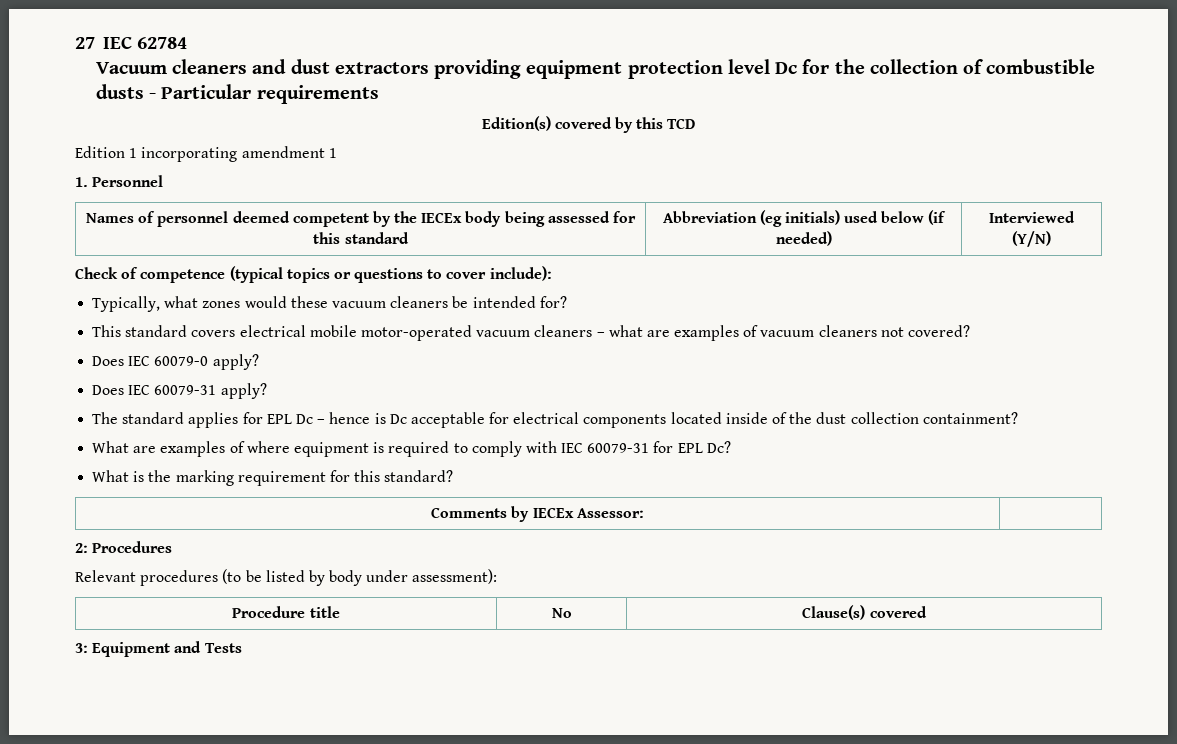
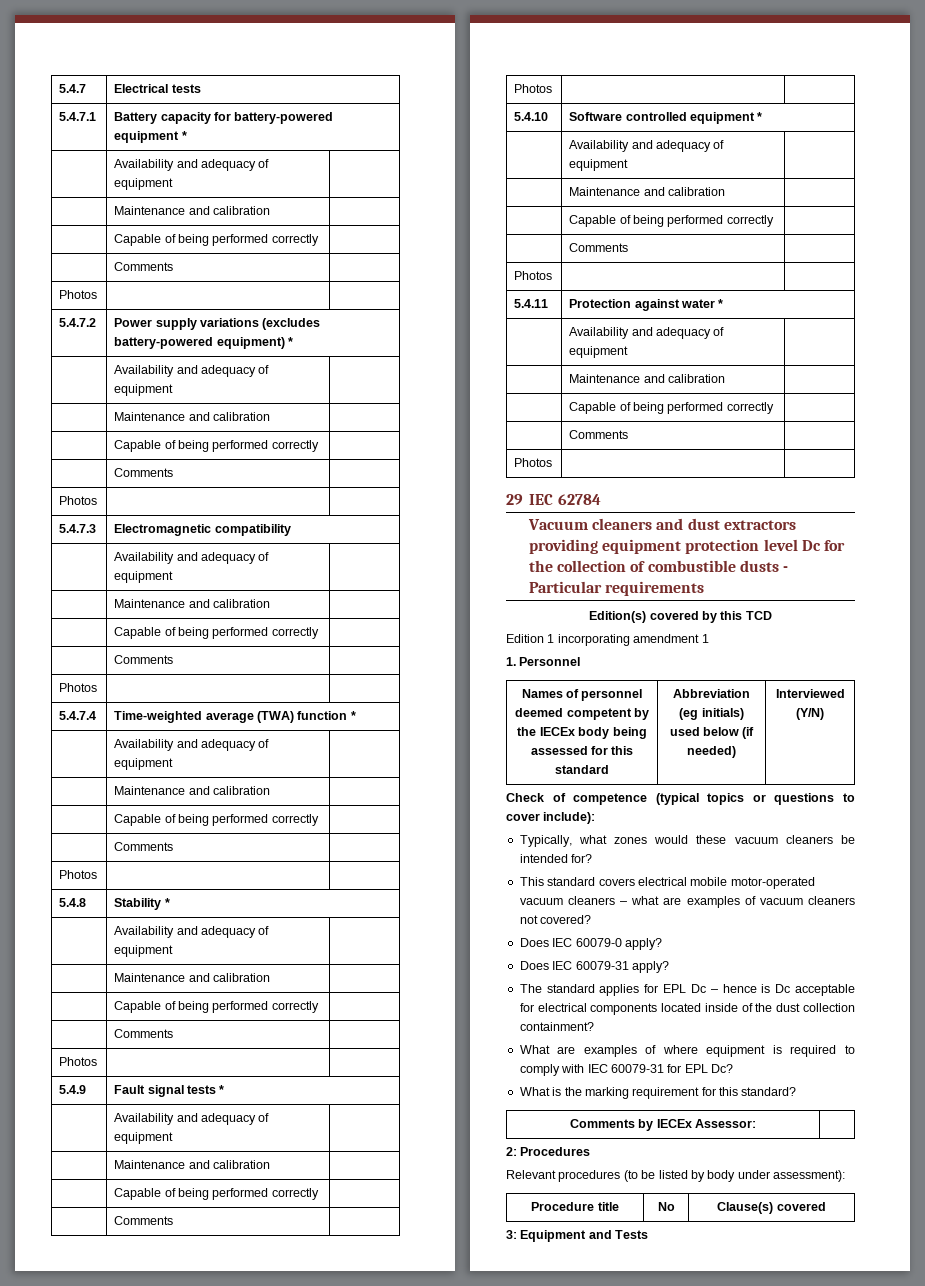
- 27 IEC 62784
+ 5.4.7 | Electrical tests
+ 5.4.7.1 | Battery capacity for battery-powered equipment *
+ | Availability and adequacy of equipment |
+ | Maintenance and calibration |
+ | Capable of being performed correctly |
+ | Comments |
+ Photos | |
+ 5.4.7.2 | Power supply variations (excludes battery-powered equipment) *
+ | Availability and adequacy of equipment |
+ | Maintenance and calibration |
+ | Capable of being performed correctly |
+ | Comments |
+ Photos | |
+ 5.4.7.3 | Electromagnetic compatibility
+ | Availability and adequacy of equipment |
+ | Maintenance and calibration |
+ | Capable of being performed correctly |
+ | Comments |
+ Photos | |
+ 5.4.7.4 | Time-weighted average (TWA) function *
+ | Availability and adequacy of equipment |
+ | Maintenance and calibration |
+ | Capable of being performed correctly |
+ | Comments |
+ Photos | |
+ 5.4.8 | Stability *
+ | Availability and adequacy of equipment |
+ | Maintenance and calibration |
+ | Capable of being performed correctly |
+ | Comments |
+ Photos | |
+ 5.4.9 | Fault signal tests *
+ | Availability and adequacy of equipment |
+ | Maintenance and calibration |
+ | Capable of being performed correctly |
+ | Comments |
+ Photos | |
+ 5.4.10 | Software controlled equipment *
+ | Availability and adequacy of equipment |
+ | Maintenance and calibration |
+ | Capable of being performed correctly |
+ | Comments |
+ Photos | |
+ 5.4.11 | Protection against water *
+ | Availability and adequacy of equipment |
+ | Maintenance and calibration |
+ | Capable of being performed correctly |
+ | Comments |
+ Photos | |
+ 29 IEC 62784

